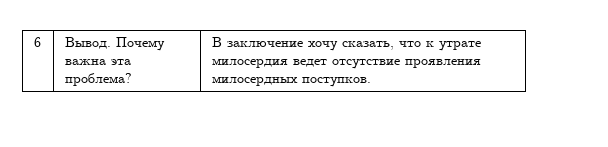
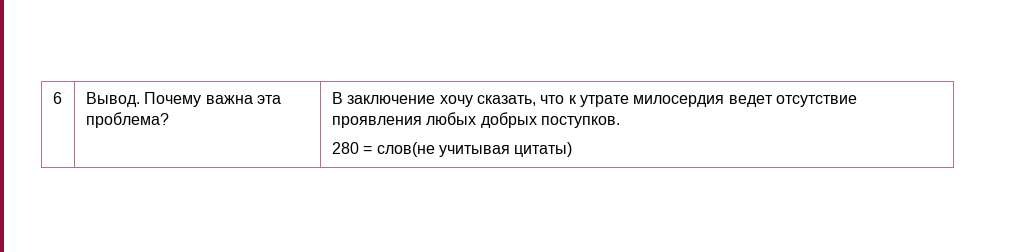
- 6 | Вывод. Почему важна эта проблема? | В заключение хочу сказать, что к утрате милосердия ведет отсутствие проявления милосердных поступков.
+ 6 | Вывод. Почему важна эта проблема? | В заключение хочу сказать, что к утрате милосердия ведет отсутствие проявления любых добрых поступков.
+ 280 = слов(не учитывая цитаты)

